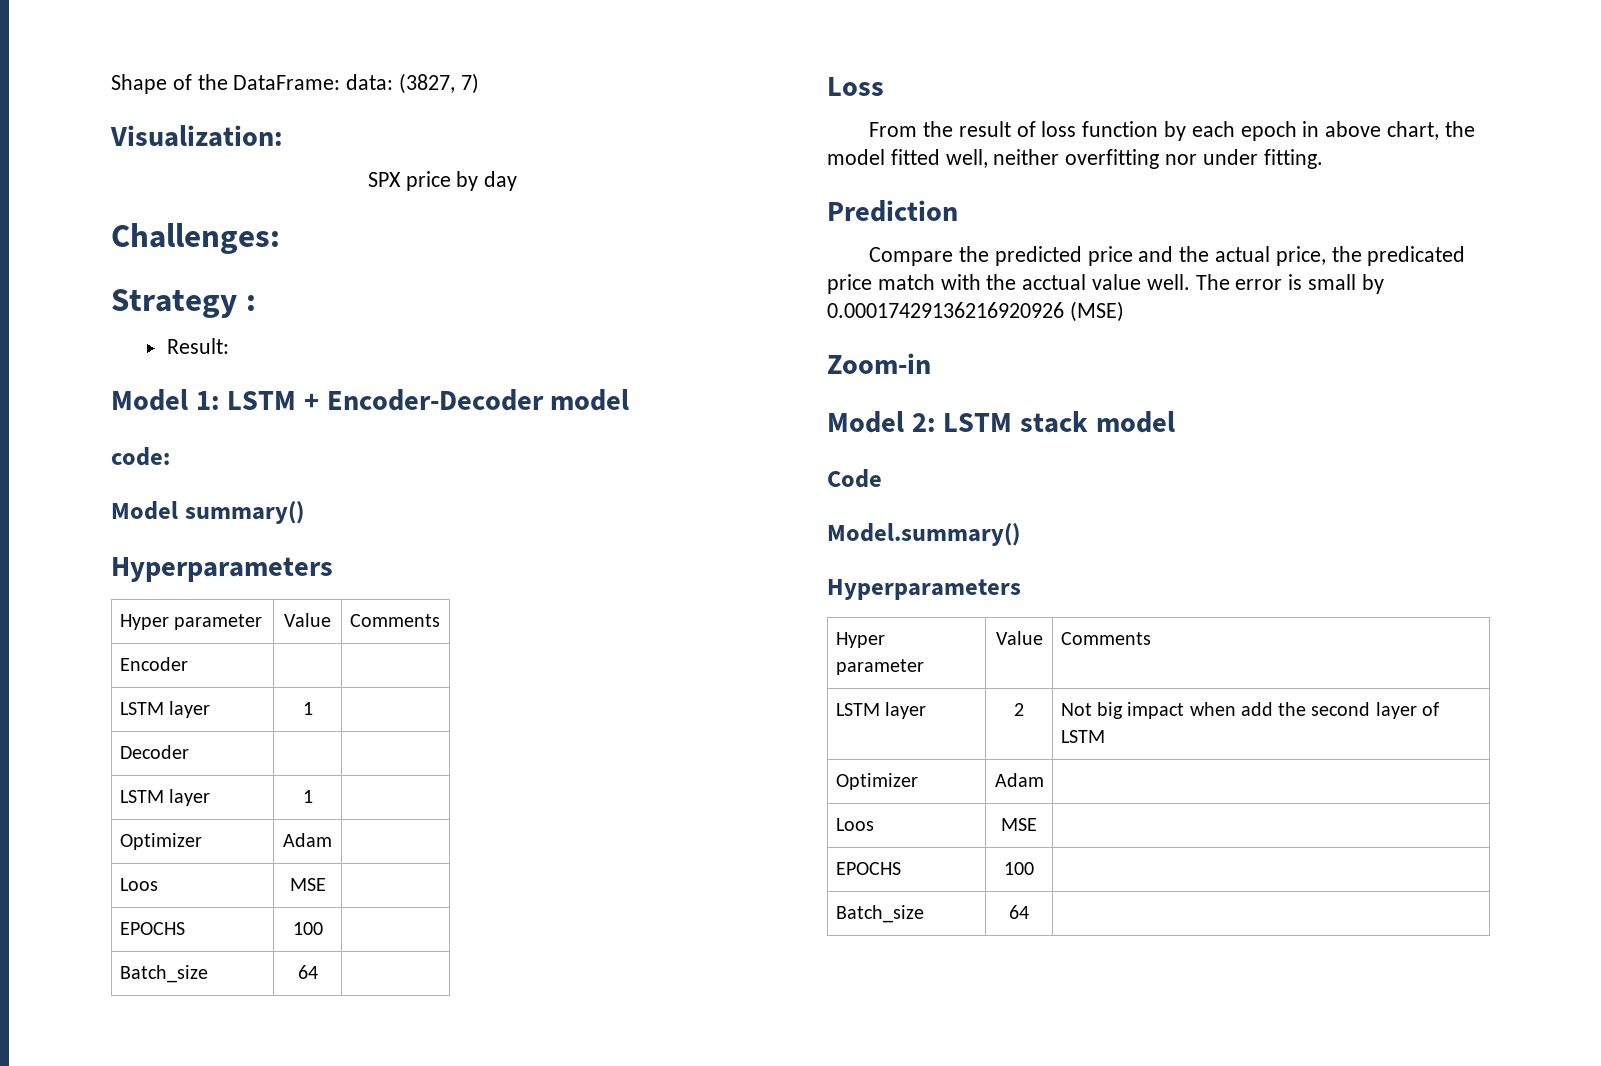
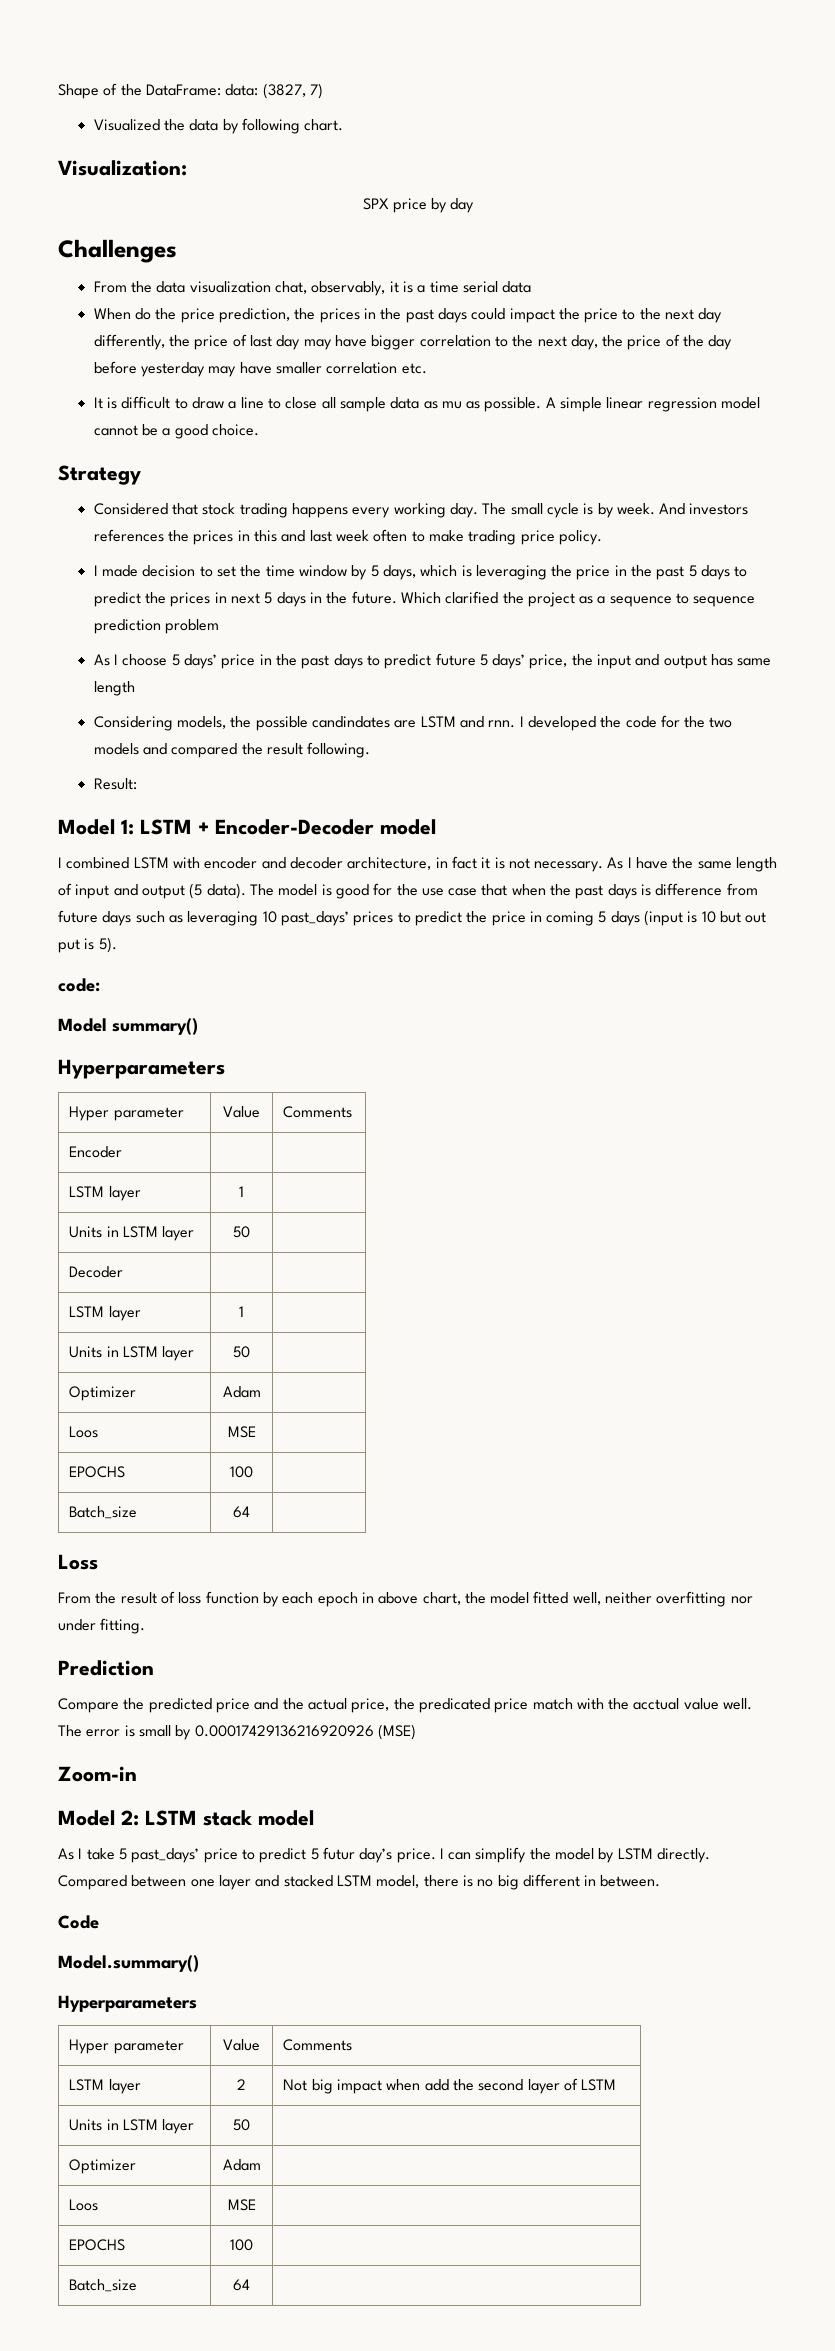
+ Visualized the data by following chart.
- Challenges:
- Strategy :
+ Challenges
+ From the data visualization chat, observably, it is a time serial data
+ When do the price prediction, the prices in the past days could impact the price to the next day differently, the price of last day may have bigger correlation to the next day, the price of the day before yesterday may have smaller correlation etc.
+ It is difficult to draw a line to close all sample data as mu as possible. A simple linear regression model cannot be a good choice.
+ Strategy
+ Considered that stock trading happens every working day. The small cycle is by week. And investors references the prices in this and last week often to make trading price policy.
+ I made decision to set the time window by 5 days, which is leveraging the price in the past 5 days to predict the prices in next 5 days in the future. Which clarified the project as a sequence to sequence prediction problem
+ As I choose 5 days’ price in the past days to predict future 5 days’ price, the input and output has same length
+ Considering models, the possible candindates are LSTM and rnn. I developed the code for the two models and compared the result following.
+ I combined LSTM with encoder and decoder architecture, in fact it is not necessary. As I have the same length of input and output (5 data). The model is good for the use case that when the past days is difference from future days such as leveraging 10 past_days’ prices to predict the price in coming 5 days (input is 10 but out put is 5).
  Encoder | |
  LSTM layer | 1 |
+ Units in LSTM layer | 50 |
  Decoder | |
  LSTM layer | 1 |
+ Units in LSTM layer | 50 |
+ As I take 5 past_days’ price to predict 5 futur day’s price. I can simplify the model by LSTM directly. Compared between one layer and stacked LSTM model, there is no big different in between.
  LSTM layer | 2 | Not big impact when add the second layer of LSTM
+ Units in LSTM layer | 50 |

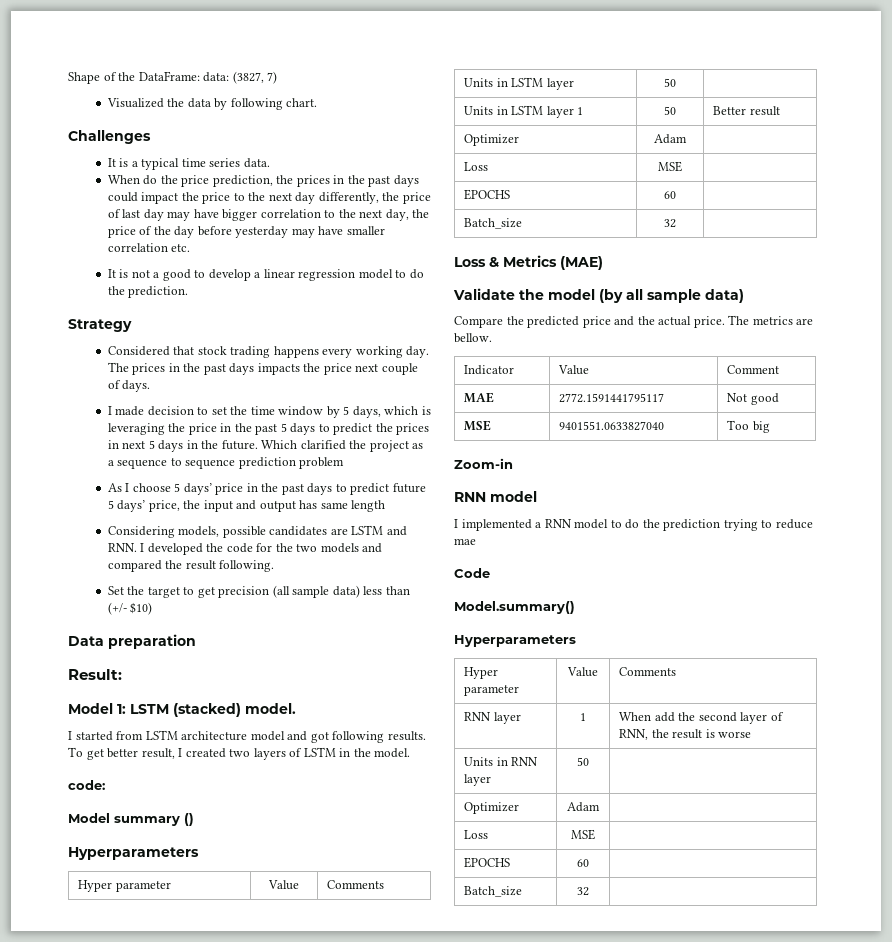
- Visualization:
- SPX price by day
  Challenges
- From the data visualization chat, observably, it is a time serial data
+ It is a typical time series data.
- It is difficult to draw a line to close all sample data as mu as possible. A simple linear regression model cannot be a good choice.
+ It is not a good to develop a linear regression model to do the prediction.
- The small cycle is by week. And investors references the prices in this and last week often to make trading price policy.
+ The prices in the past days impacts the price next couple of days.
- Considering models, the possible candindates are LSTM and rnn. I developed the code for the two models and compared the result following.
+ Considering models, possible candidates are LSTM and RNN. I developed the code for the two models and compared the result following.
+ Set the target to get precision (all sample data) less than (+/- $10)
+ Data preparation
  Result:
- Model 1: LSTM + Encoder-Decoder model
- I combined LSTM with encoder and decoder architecture, in fact it is not necessary. As I have the same length of input and output (5 data). The model is good for the use case that when the past days is difference from future days such as leveraging 10 past_days’ prices to predict the price in coming 5 days (input is 10 but out put is 5).
+ Model 1: LSTM (stacked) model.
+ I started from LSTM architecture model and got following results. To get better result, I created two layers of LSTM in the model.
- Model summary()
+ Model summary ()
  Hyperparameters
  Hyper parameter | Value | Comments
- Encoder | |
- LSTM layer | 1 |
  Units in LSTM layer | 50 |
- Decoder | |
- LSTM layer | 1 |
- Units in LSTM layer | 50 |
+ Units in LSTM layer 1 | 50 | Better result
  Optimizer | Adam |
- Loos | MSE |
- EPOCHS | 100 |
- Batch_size | 64 |
- Loss
- From the result of loss function by each epoch in above chart, the model fitted well, neither overfitting nor under fitting.
- Prediction
+ Loss | MSE |
+ EPOCHS | 60 |
+ Batch_size | 32 |
+ Loss & Metrics (MAE)
+ Validate the model (by all sample data)
- Compare the predicted price and the actual price, the predicated price match with the acctual value well. The error is small by 0.00017429136216920926 (MSE)
+ Compare the predicted price and the actual price. The metrics are bellow.
+ Indicator | Value | Comment
+ MAE | 2772.1591441795117 | Not good
+ MSE | 9401551.0633827040 | Too big
  Zoom-in
- Model 2: LSTM stack model
- As I take 5 past_days’ price to predict 5 futur day’s price. I can simplify the model by LSTM directly. Compared between one layer and stacked LSTM model, there is no big different in between.
+ RNN model
+ I implemented a RNN model to do the prediction trying to reduce mae
- LSTM layer | 2 | Not big impact when add the second layer of LSTM
- Units in LSTM layer | 50 |
+ RNN layer | 1 | When add the second layer of RNN, the result is worse
+ Units in RNN layer | 50 |
  Optimizer | Adam |
- Loos | MSE |
- EPOCHS | 100 |
- Batch_size | 64 |
+ Loss | MSE |
+ EPOCHS | 60 |
+ Batch_size | 32 |

